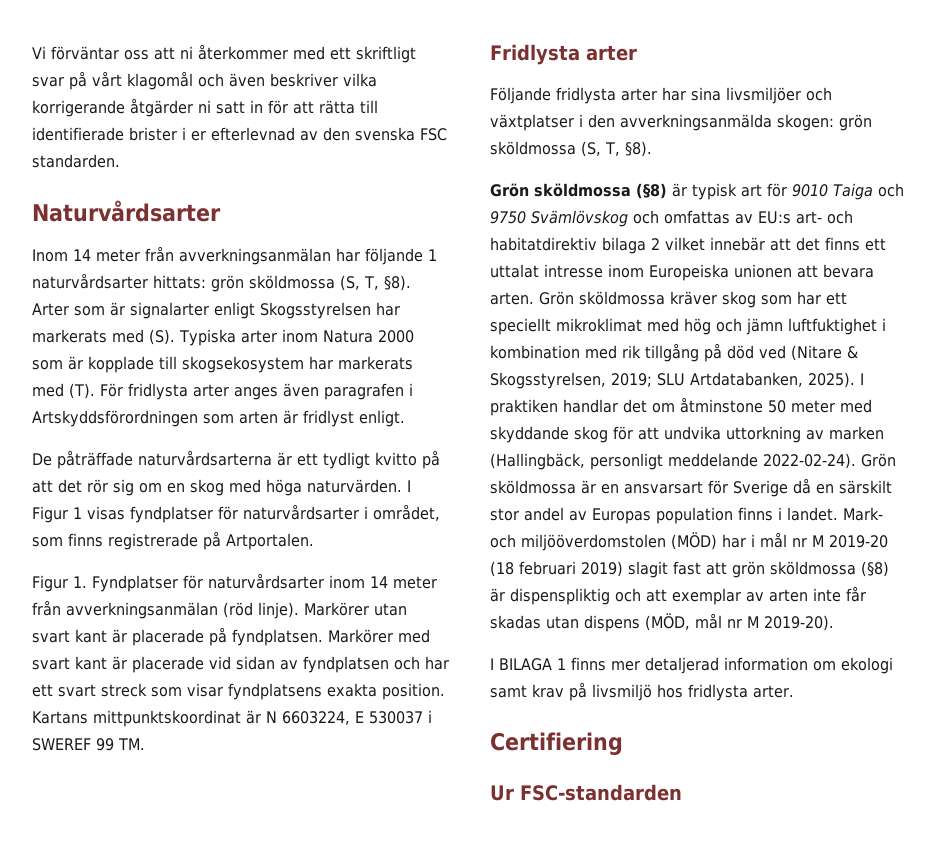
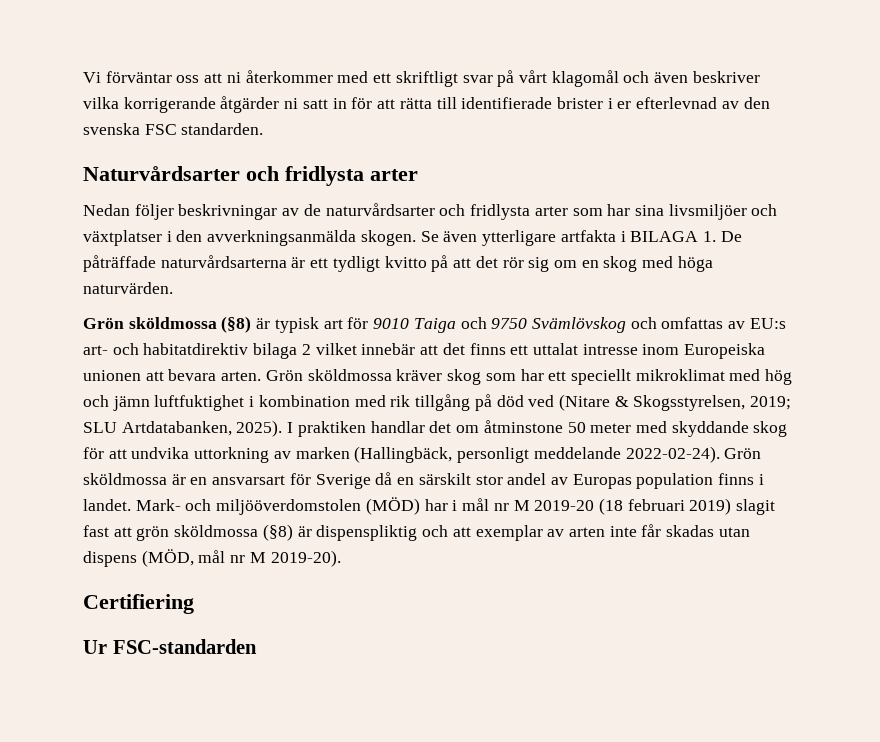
- Naturvårdsarter
- Inom 14 meter från avverkningsanmälan har följande 1 naturvårdsarter hittats: grön sköldmossa (S, T, §8). Arter som är signalarter enligt Skogsstyrelsen har markerats med (S). Typiska arter inom Natura 2000 som är kopplade till skogsekosystem har markerats med (T). För fridlysta arter anges även paragrafen i Artskyddsförordningen som arten är fridlyst enligt.
- De påträffade naturvårdsarterna är ett tydligt kvitto på att det rör sig om en skog med höga naturvärden. I Figur 1 visas fyndplatser för naturvårdsarter i området, som finns registrerade på Artportalen.
- Figur 1. Fyndplatser för naturvårdsarter inom 14 meter från avverkningsanmälan (röd linje). Markörer utan svart kant är placerade på fyndplatsen. Markörer med svart kant är placerade vid sidan av fyndplatsen och har ett svart streck som visar fyndplatsens exakta position. Kartans mittpunktskoordinat är N 6603224, E 530037 i SWEREF 99 TM.
- Fridlysta arter
- Följande fridlysta arter har sina livsmiljöer och växtplatser i den avverkningsanmälda skogen: grön sköldmossa (S, T, §8).
+ Naturvårdsarter och fridlysta arter
+ Nedan följer beskrivningar av de naturvårdsarter och fridlysta arter som har sina livsmiljöer och växtplatser i den avverkningsanmälda skogen. Se även ytterligare artfakta i BILAGA 1. De påträffade naturvårdsarterna är ett tydligt kvitto på att det rör sig om en skog med höga naturvärden.
- I BILAGA 1 finns mer detaljerad information om ekologi samt krav på livsmiljö hos fridlysta arter.

